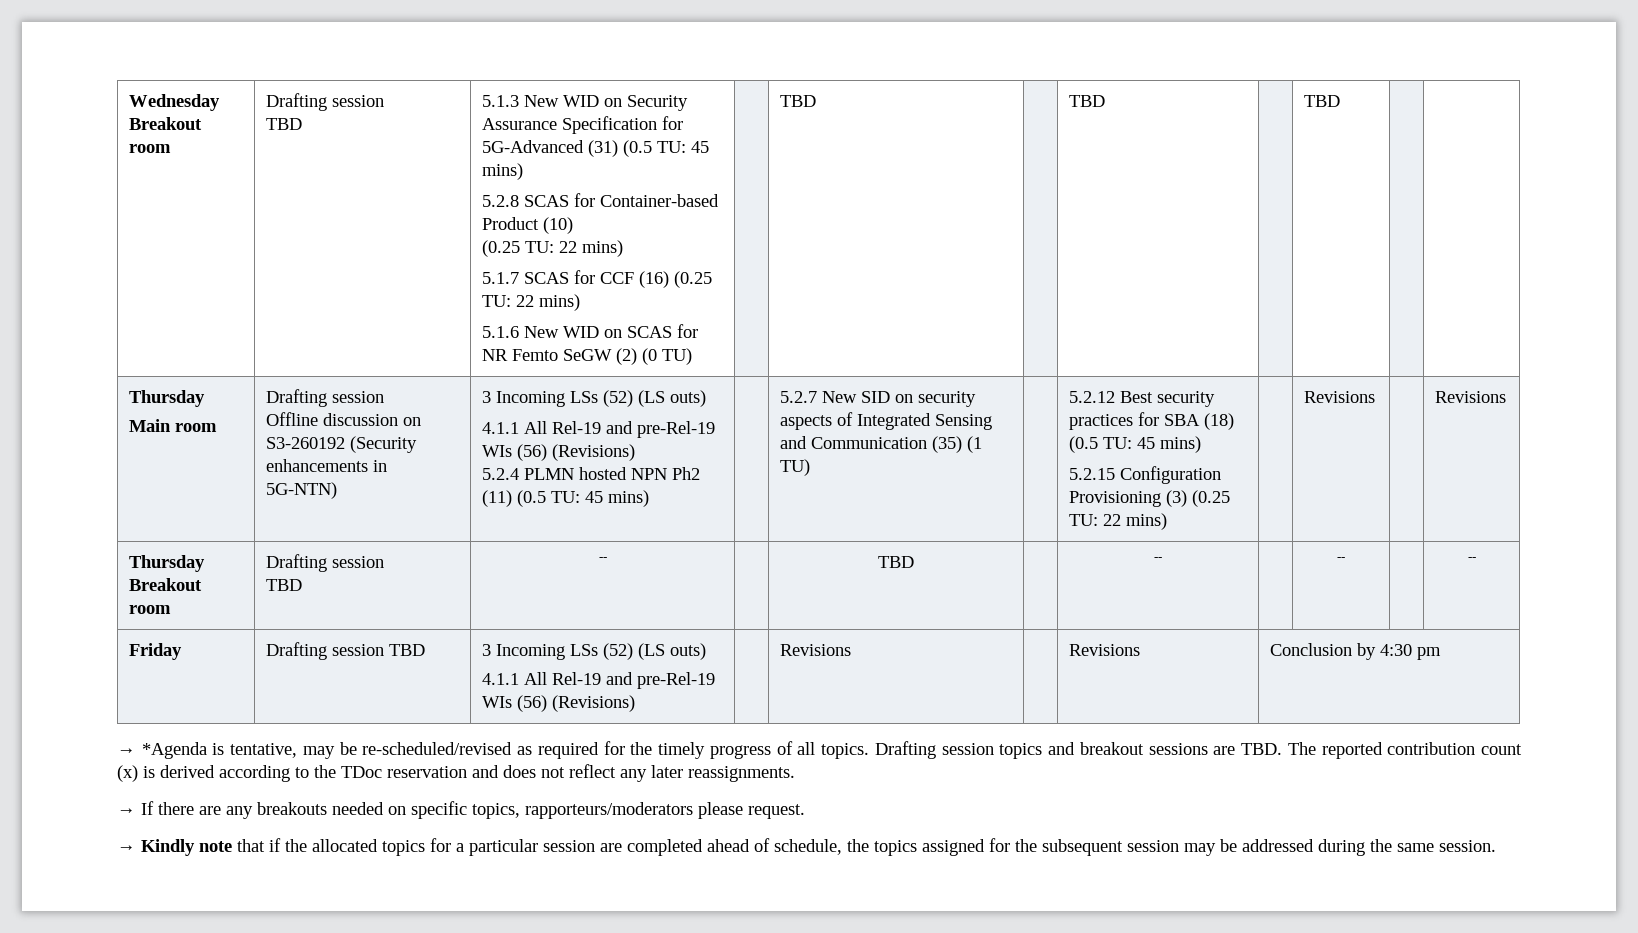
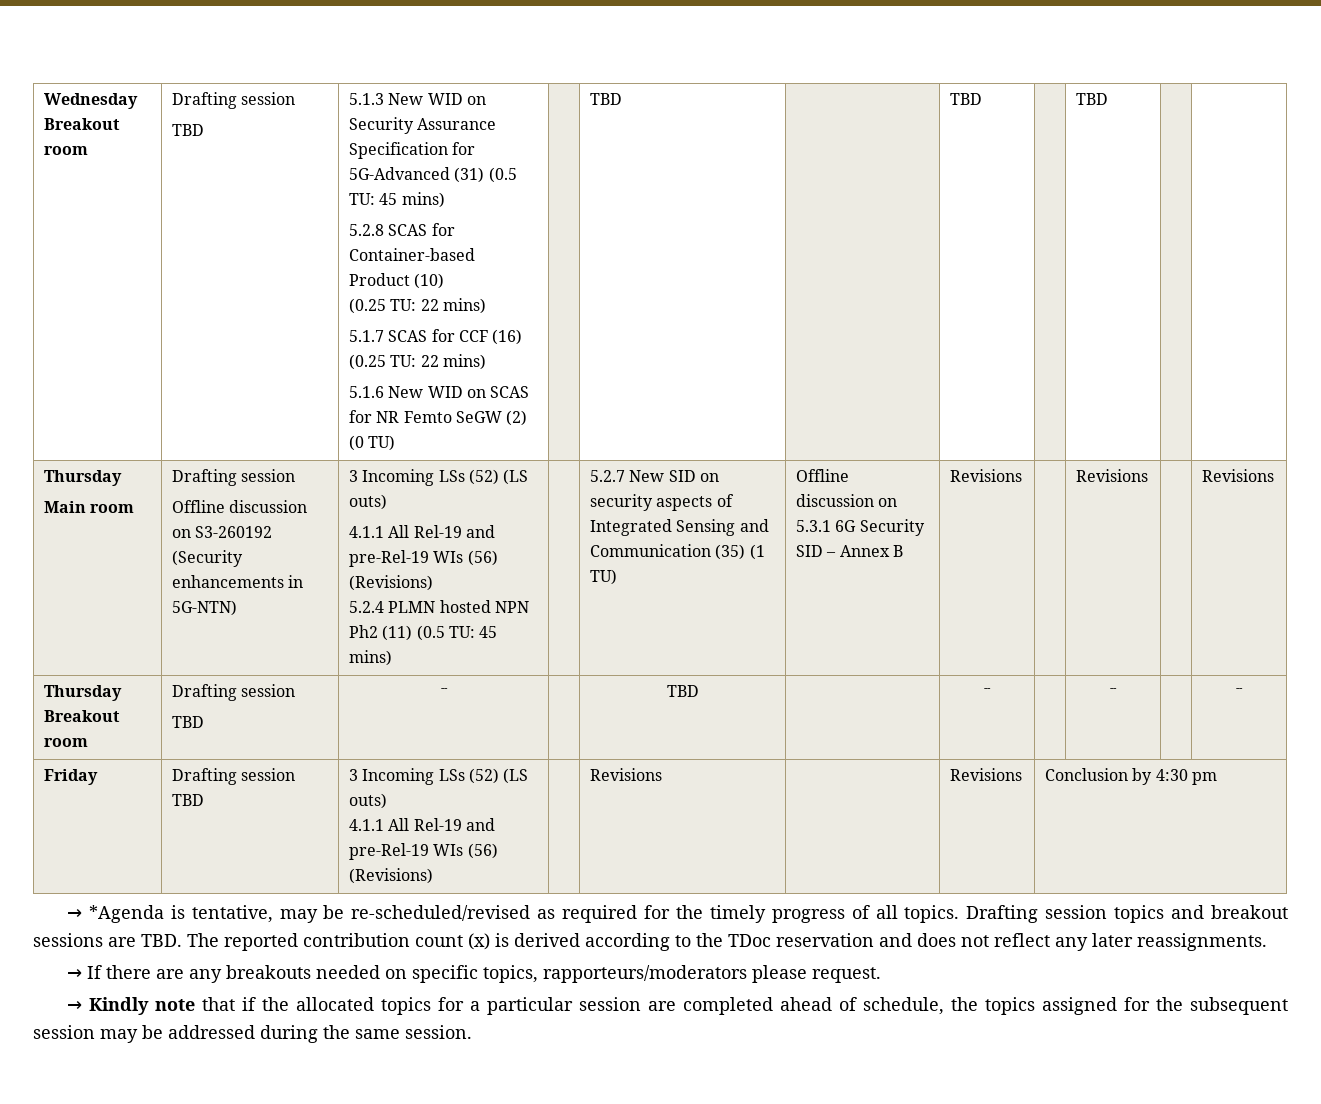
- 5.2.12 Best security practices for SBA (18) (0.5 TU: 45 mins)
- 5.2.15 Configuration Provisioning (3) (0.25 TU: 22 mins)
+ Offline discussion on 5.3.1 6G Security SID – Annex B | Revisions

